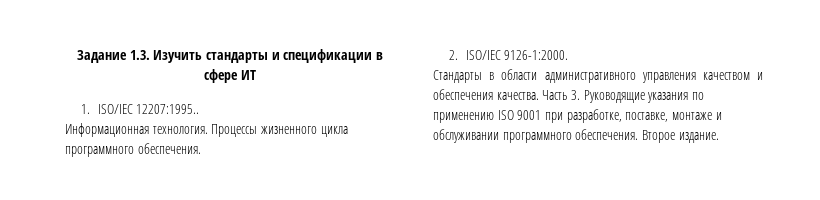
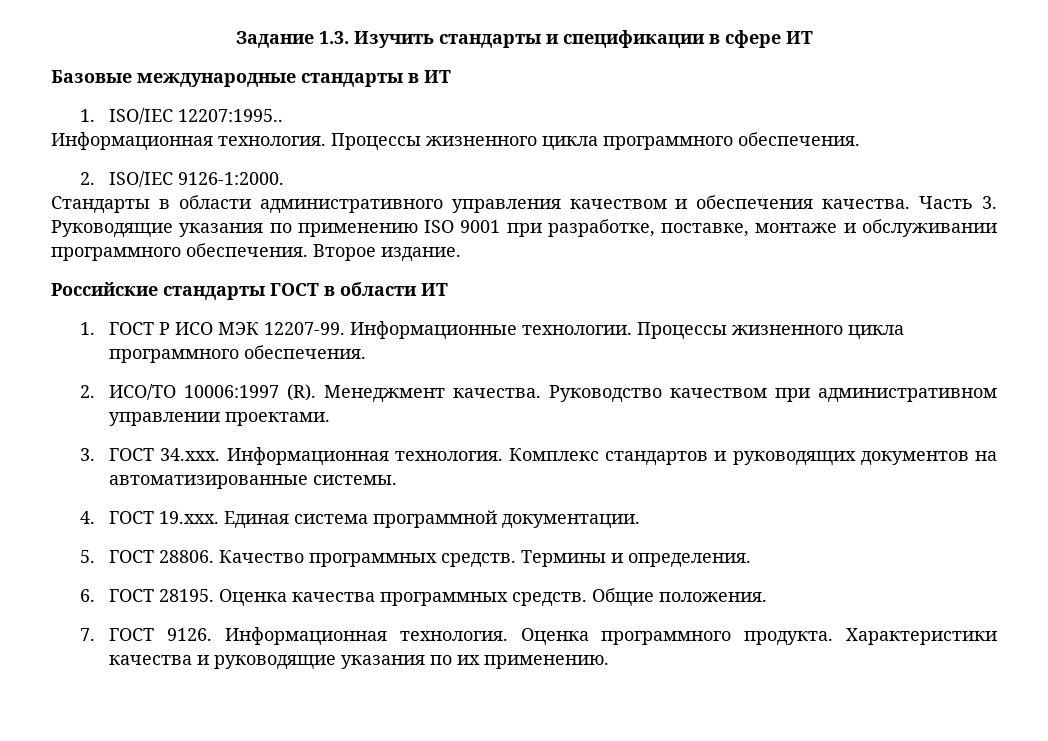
+ Базовые международные стандарты в ИТ
+ Российские стандарты ГОСТ в области ИТ
+ 1. ГОСТ Р ИСО МЭК 12207-99. Информационные технологии. Процессы жизненного цикла программного обеспечения.
+ 2. ИСО/ТО 10006:1997 (R). Менеджмент качества. Руководство качеством при административном управлении проектами.
+ 3. ГОСТ 34.ххх. Информационная технология. Комплекс стандартов и руководящих документов на автоматизированные системы.
+ 4. ГОСТ 19.ххх. Единая система программной документации.
+ 5. ГОСТ 28806. Качество программных средств. Термины и определения.
+ 6. ГОСТ 28195. Оценка качества программных средств. Общие положения.
+ 7. ГОСТ 9126. Информационная технология. Оценка программного продукта. Характеристики качества и руководящие указания по их применению.

